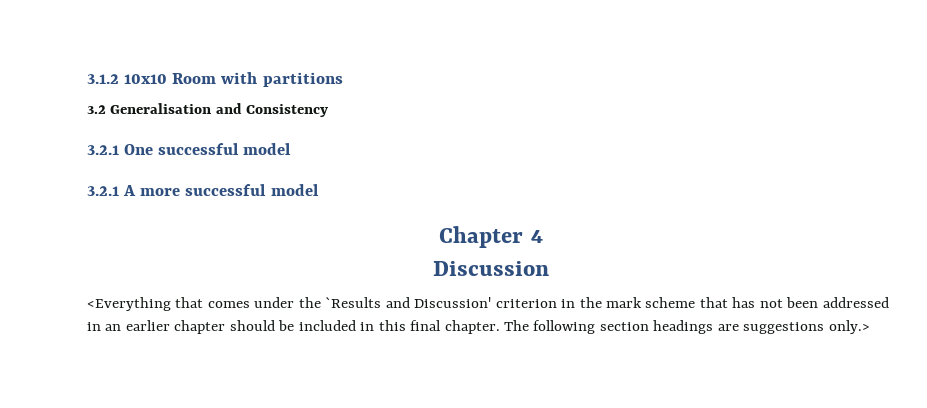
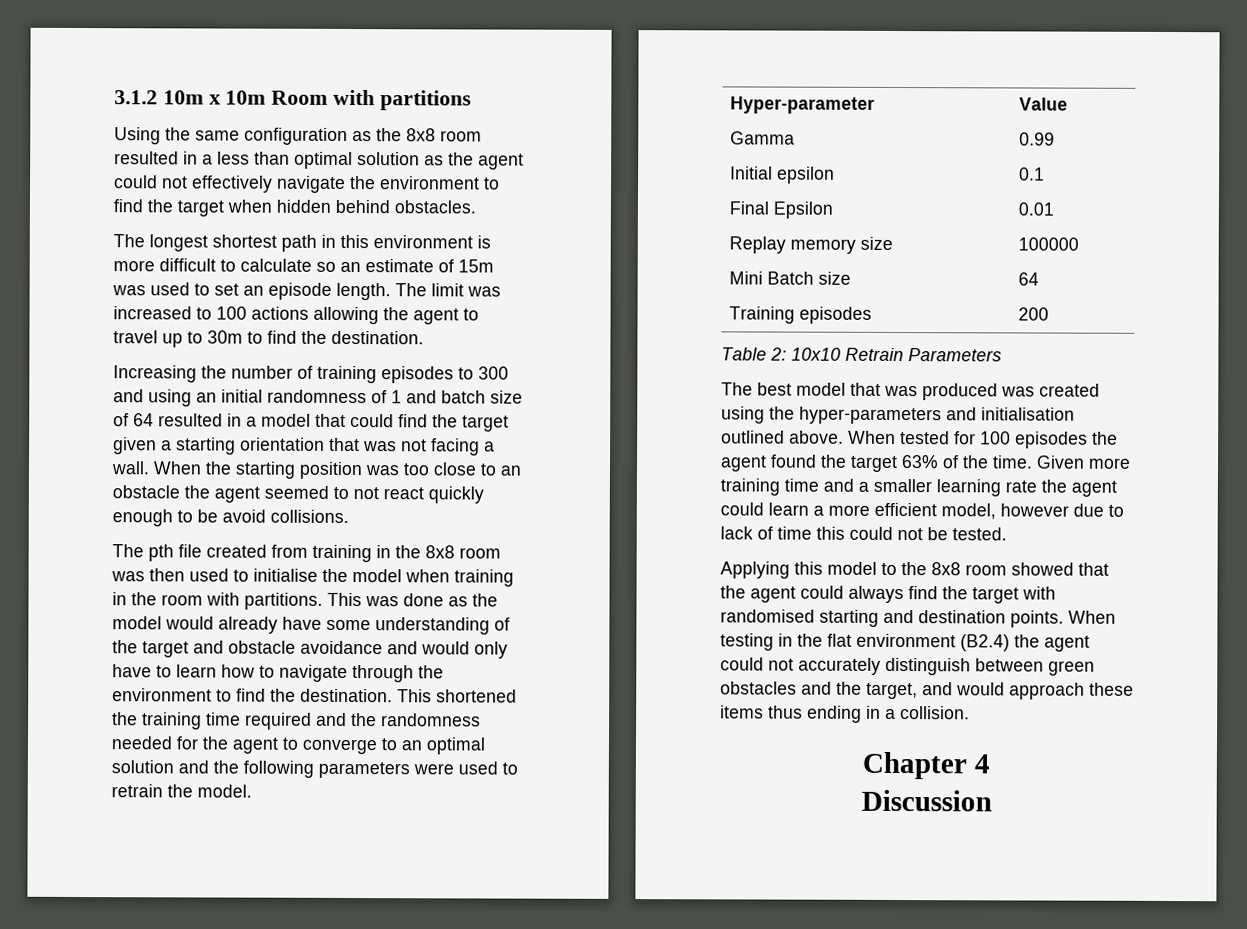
- 3.1.2 10x10 Room with partitions
+ 3.1.2 10m x 10m Room with partitions
- 3.2 Generalisation and Consistency
- 3.2.1 One successful model
- 3.2.1 A more successful model
+ Using the same configuration as the 8x8 room resulted in a less than optimal solution as the agent could not effectively navigate the environment to find the target when hidden behind obstacles.
+ The longest shortest path in this environment is more difficult to calculate so an estimate of 15m was used to set an episode length. The limit was increased to 100 actions allowing the agent to travel up to 30m to find the destination.
+ Increasing the number of training episodes to 300 and using an initial randomness of 1 and batch size of 64 resulted in a model that could find the target given a starting orientation that was not facing a wall. When the starting position was too close to an obstacle the agent seemed to not react quickly enough to be avoid collisions.
+ The pth file created from training in the 8x8 room was then used to initialise the model when training in the room with partitions. This was done as the model would already have some understanding of the target and obstacle avoidance and would only have to learn how to navigate through the environment to find the destination. This shortened the training time required and the randomness needed for the agent to converge to an optimal solution and the following parameters were used to retrain the model.
+ Hyper-parameter | Value
+ Gamma | 0.99
+ Initial epsilon | 0.1
+ Final Epsilon | 0.01
+ Replay memory size | 100000
+ Mini Batch size | 64
+ Training episodes | 200
+ Table 2: 10x10 Retrain Parameters
+ The best model that was produced was created using the hyper-parameters and initialisation outlined above. When tested for 100 episodes the agent found the target 63% of the time. Given more training time and a smaller learning rate the agent could learn a more efficient model, however due to lack of time this could not be tested.
+ Applying this model to the 8x8 room showed that the agent could always find the target with randomised starting and destination points. When testing in the flat environment (B2.4) the agent could not accurately distinguish between green obstacles and the target, and would approach these items thus ending in a collision.
  Chapter 4
  Discussion
- <Everything that comes under the `Results and Discussion' criterion in the mark scheme that has not been addressed in an earlier chapter should be included in this final chapter. The following section headings are suggestions only.>

